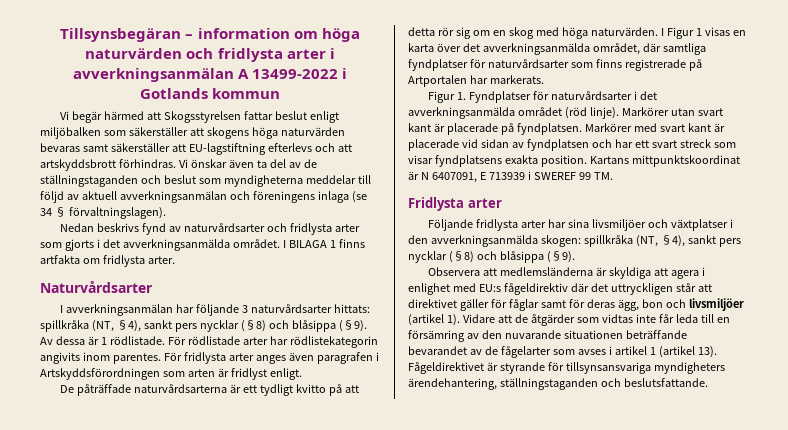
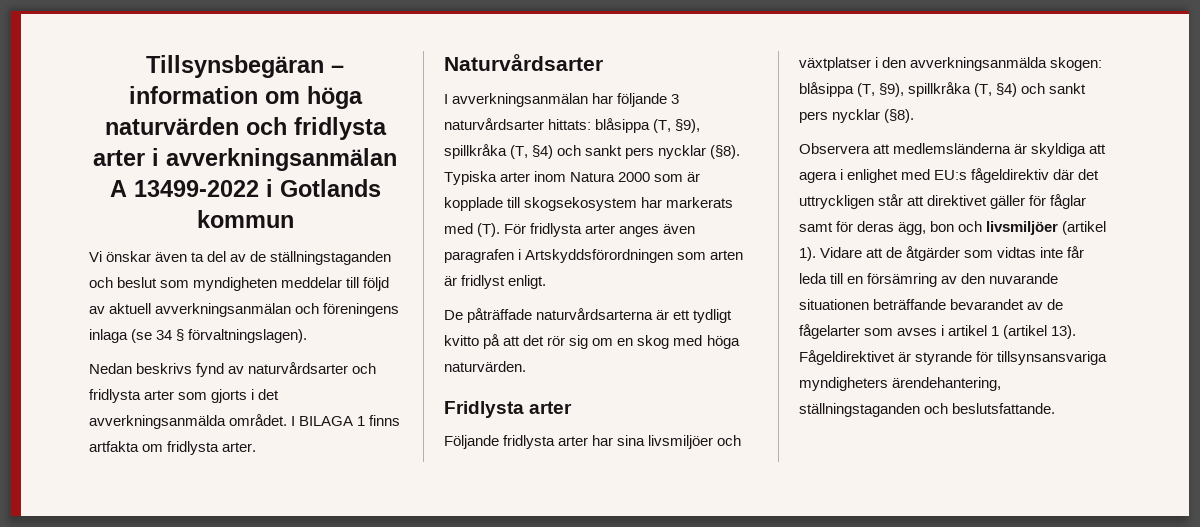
- Vi begär härmed att Skogsstyrelsen fattar beslut enligt miljöbalken som säkerställer att skogens höga naturvärden bevaras samt säkerställer att EU-lagstiftning efterlevs och att artskyddsbrott förhindras. Vi önskar även ta del av de ställningstaganden och beslut som myndigheterna meddelar till följd av aktuell avverkningsanmälan och föreningens inlaga (se 34 § förvaltningslagen).
+ Vi önskar även ta del av de ställningstaganden och beslut som myndigheten meddelar till följd av aktuell avverkningsanmälan och föreningens inlaga (se 34 § förvaltningslagen).
- I avverkningsanmälan har följande 3 naturvårdsarter hittats: spillkråka (NT, §4), sankt pers nycklar (§8) och blåsippa (§9). Av dessa är 1 rödlistade. För rödlistade arter har rödlistekategorin angivits inom parentes. För fridlysta arter anges även paragrafen i Artskyddsförordningen som arten är fridlyst enligt.
+ I avverkningsanmälan har följande 3 naturvårdsarter hittats: blåsippa (T, §9), spillkråka (T, §4) och sankt pers nycklar (§8). Typiska arter inom Natura 2000 som är kopplade till skogsekosystem har markerats med (T). För fridlysta arter anges även paragrafen i Artskyddsförordningen som arten är fridlyst enligt.
- De påträffade naturvårdsarterna är ett tydligt kvitto på att detta rör sig om en skog med höga naturvärden. I Figur 1 visas en karta över det avverkningsanmälda området, där samtliga fyndplatser för naturvårdsarter som finns registrerade på Artportalen har markerats.
- Figur 1. Fyndplatser för naturvårdsarter i det avverkningsanmälda området (röd linje). Markörer utan svart kant är placerade på fyndplatsen. Markörer med svart kant är placerade vid sidan av fyndplatsen och har ett svart streck som visar fyndplatsens exakta position. Kartans mittpunktskoordinat är N 6407091, E 713939 i SWEREF 99 TM.
+ De påträffade naturvårdsarterna är ett tydligt kvitto på att det rör sig om en skog med höga naturvärden.
- Följande fridlysta arter har sina livsmiljöer och växtplatser i den avverkningsanmälda skogen: spillkråka (NT, §4), sankt pers nycklar (§8) och blåsippa (§9).
+ Följande fridlysta arter har sina livsmiljöer och växtplatser i den avverkningsanmälda skogen: blåsippa (T, §9), spillkråka (T, §4) och sankt pers nycklar (§8).

